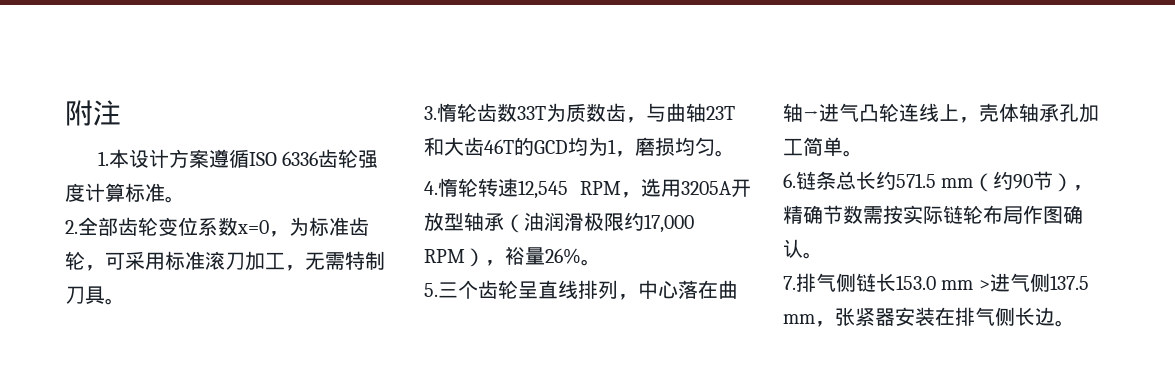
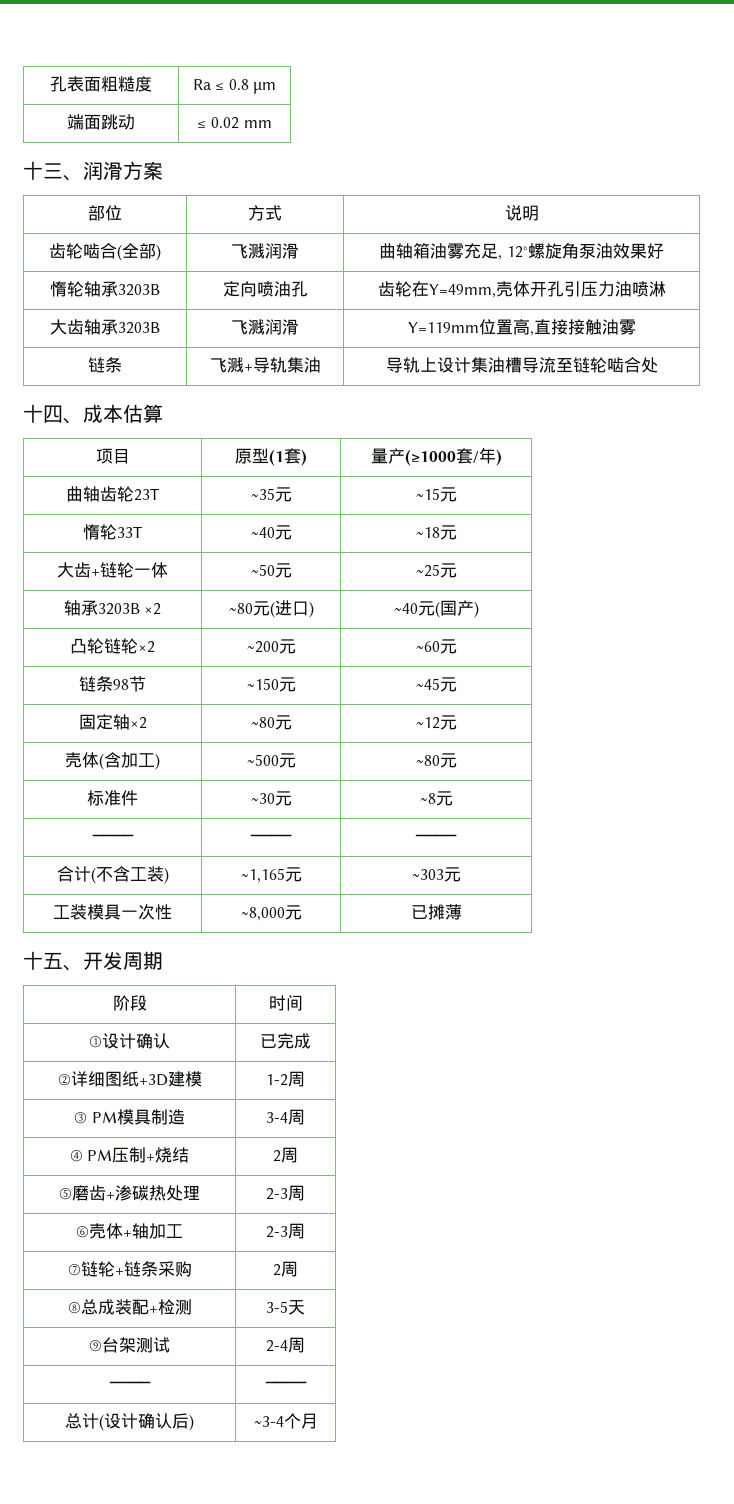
- 附注
- 1.本设计方案遵循ISO 6336齿轮强度计算标准。
- 2.全部齿轮变位系数x=0，为标准齿轮，可采用标准滚刀加工，无需特制刀具。
- 3.惰轮齿数33T为质数齿，与曲轴23T和大齿46T的GCD均为1，磨损均匀。
- 4.惰轮转速12,545 RPM，选用3205A开放型轴承（油润滑极限约17,000 RPM），裕量26%。
- 5.三个齿轮呈直线排列，中心落在曲轴→进气凸轮连线上，壳体轴承孔加工简单。
- 6.链条总长约571.5 mm（约90节），精确节数需按实际链轮布局作图确认。
- 7.排气侧链长153.0 mm >进气侧137.5 mm，张紧器安装在排气侧长边。
+ 孔表面粗糙度 | Ra ≤ 0.8 μm
+ 端面跳动 | ≤ 0.02 mm
+ 十三、润滑方案
+ 部位 | 方式 | 说明
+ 齿轮啮合(全部) | 飞溅润滑 | 曲轴箱油雾充足, 12°螺旋角泵油效果好
+ 惰轮轴承3203B | 定向喷油孔 | 齿轮在Y=49mm,壳体开孔引压力油喷淋
+ 大齿轴承3203B | 飞溅润滑 | Y=119mm位置高,直接接触油雾
+ 链条 | 飞溅+导轨集油 | 导轨上设计集油槽导流至链轮啮合处
+ 十四、成本估算
+ 项目 | 原型(1套) | 量产(≥1000套/年)
+ 曲轴齿轮23T | ~35元 | ~15元
+ 惰轮33T | ~40元 | ~18元
+ 大齿+链轮一体 | ~50元 | ~25元
+ 轴承3203B ×2 | ~80元(进口) | ~40元(国产)
+ 凸轮链轮×2 | ~200元 | ~60元
+ 链条98节 | ~150元 | ~45元
+ 固定轴×2 | ~80元 | ~12元
+ 壳体(含加工) | ~500元 | ~80元
+ 标准件 | ~30元 | ~8元
+ ──── | ──── | ────
+ 合计(不含工装) | ~1,165元 | ~303元
+ 工装模具一次性 | ~8,000元 | 已摊薄
+ 十五、开发周期
+ 阶段 | 时间
+ ①设计确认 | 已完成
+ ②详细图纸+3D建模 | 1-2周
+ ③ PM模具制造 | 3-4周
+ ④ PM压制+烧结 | 2周
+ ⑤磨齿+渗碳热处理 | 2-3周
+ ⑥壳体+轴加工 | 2-3周
+ ⑦链轮+链条采购 | 2周
+ ⑧总成装配+检测 | 3-5天
+ ⑨台架测试 | 2-4周
+ ──── | ────
+ 总计(设计确认后) | ~3-4个月

